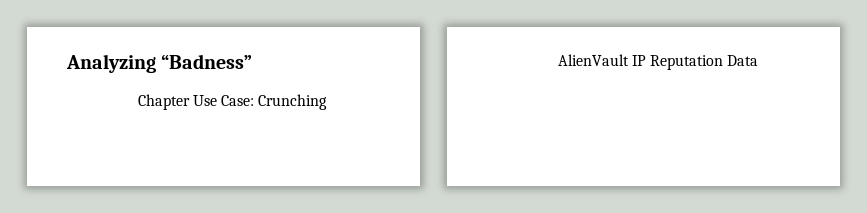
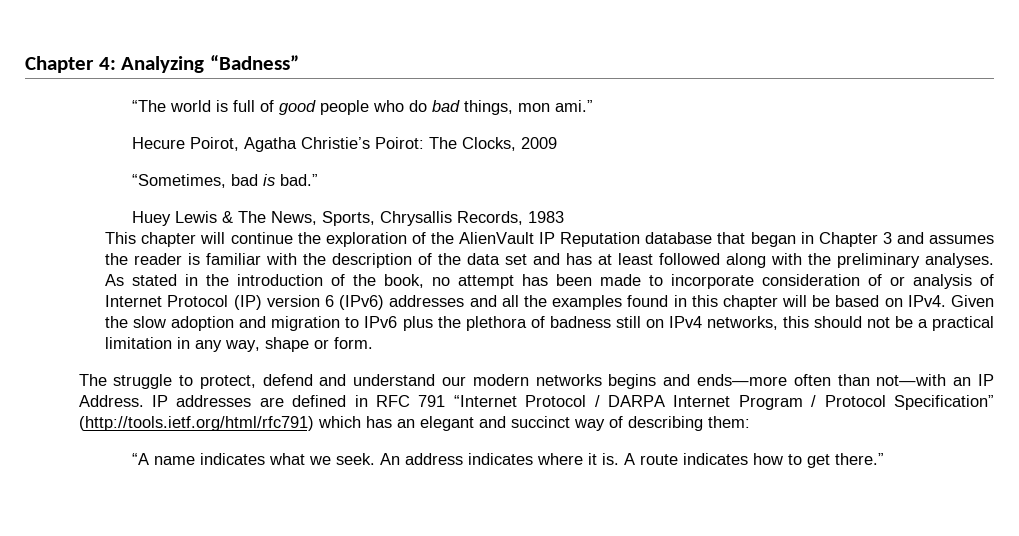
- Analyzing “Badness”
+ Chapter 4: Analyzing “Badness”
- Chapter Use Case: Crunching AlienVault IP Reputation Data
+ “The world is full of good people who do bad things, mon ami.”
+ Hecure Poirot, Agatha Christie’s Poirot: The Clocks, 2009
+ “Sometimes, bad is bad.”
+ Huey Lewis & The News, Sports, Chrysallis Records, 1983
+ This chapter will continue the exploration of the AlienVault IP Reputation database that began in Chapter 3 and assumes the reader is familiar with the description of the data set and has at least followed along with the preliminary analyses. As stated in the introduction of the book, no attempt has been made to incorporate consideration of or analysis of Internet Protocol (IP) version 6 (IPv6) addresses and all the examples found in this chapter will be based on IPv4. Given the slow adoption and migration to IPv6 plus the plethora of badness still on IPv4 networks, this should not be a practical limitation in any way, shape or form.
+ The struggle to protect, defend and understand our modern networks begins and ends—more often than not—with an IP Address. IP addresses are defined in RFC 791 “Internet Protocol / DARPA Internet Program / Protocol Specification” (http://tools.ietf.org/html/rfc791) which has an elegant and succinct way of describing them:
+ “A name indicates what we seek. An address indicates where it is. A route indicates how to get there.”

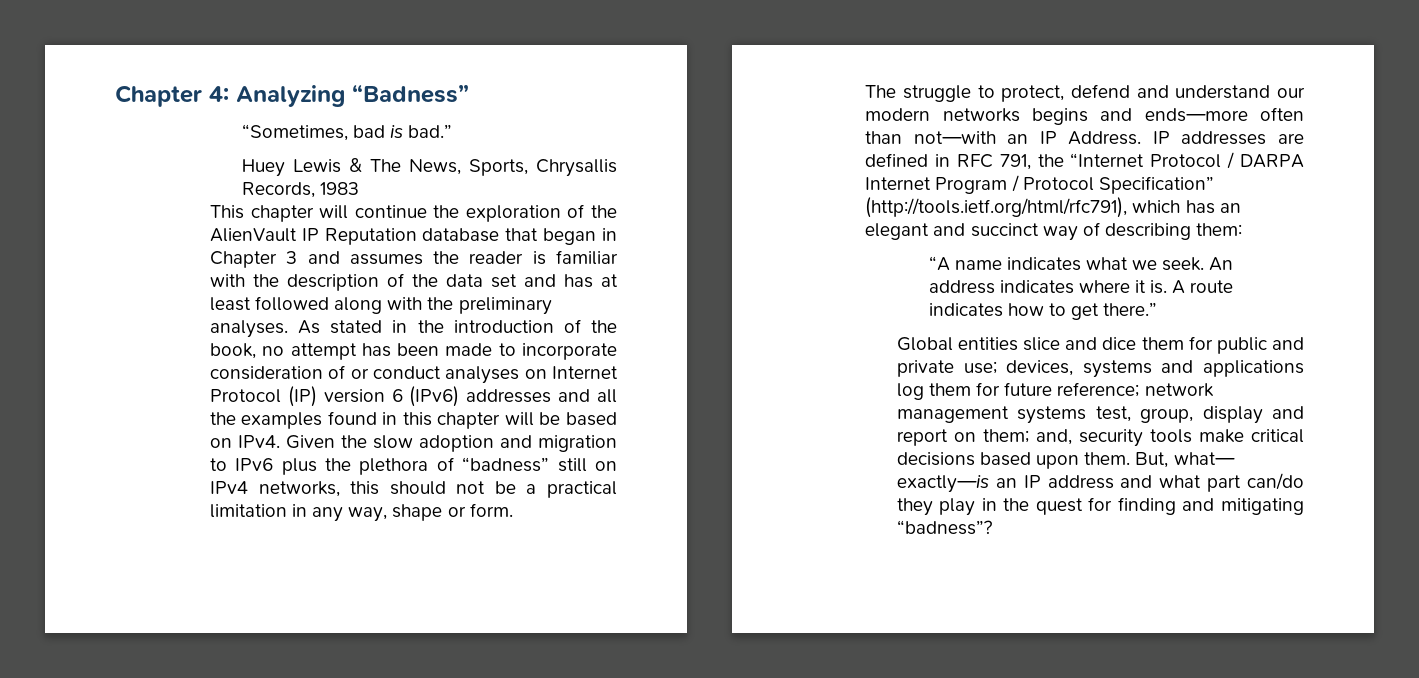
- “The world is full of good people who do bad things, mon ami.”
- Hecure Poirot, Agatha Christie’s Poirot: The Clocks, 2009
- As stated in the introduction of the book, no attempt has been made to incorporate consideration of or analysis of Internet Protocol (IP) version 6 (IPv6) addresses and all the examples found in this chapter will be based on IPv4.
+ As stated in the introduction of the book, no attempt has been made to incorporate consideration of or conduct analyses on Internet Protocol (IP) version 6 (IPv6) addresses and all the examples found in this chapter will be based on IPv4.
- Given the slow adoption and migration to IPv6 plus the plethora of badness still on IPv4 networks, this should not be a practical limitation in any way, shape or form.
+ Given the slow adoption and migration to IPv6 plus the plethora of “badness” still on IPv4 networks, this should not be a practical limitation in any way, shape or form.
- IP addresses are defined in RFC 791 “Internet Protocol / DARPA Internet Program / Protocol Specification” (http://tools.ietf.org/html/rfc791) which has an elegant and succinct way of describing them:
+ IP addresses are defined in RFC 791, the “Internet Protocol / DARPA Internet Program / Protocol Specification” (http://tools.ietf.org/html/rfc791), which has an elegant and succinct way of describing them:
+ Global entities slice and dice them for public and private use; devices, systems and applications log them for future reference; network management systems test, group, display and report on them; and, security tools make critical decisions based upon them. But, what— exactly—is an IP address and what part can/do they play in the quest for finding and mitigating “badness”?

